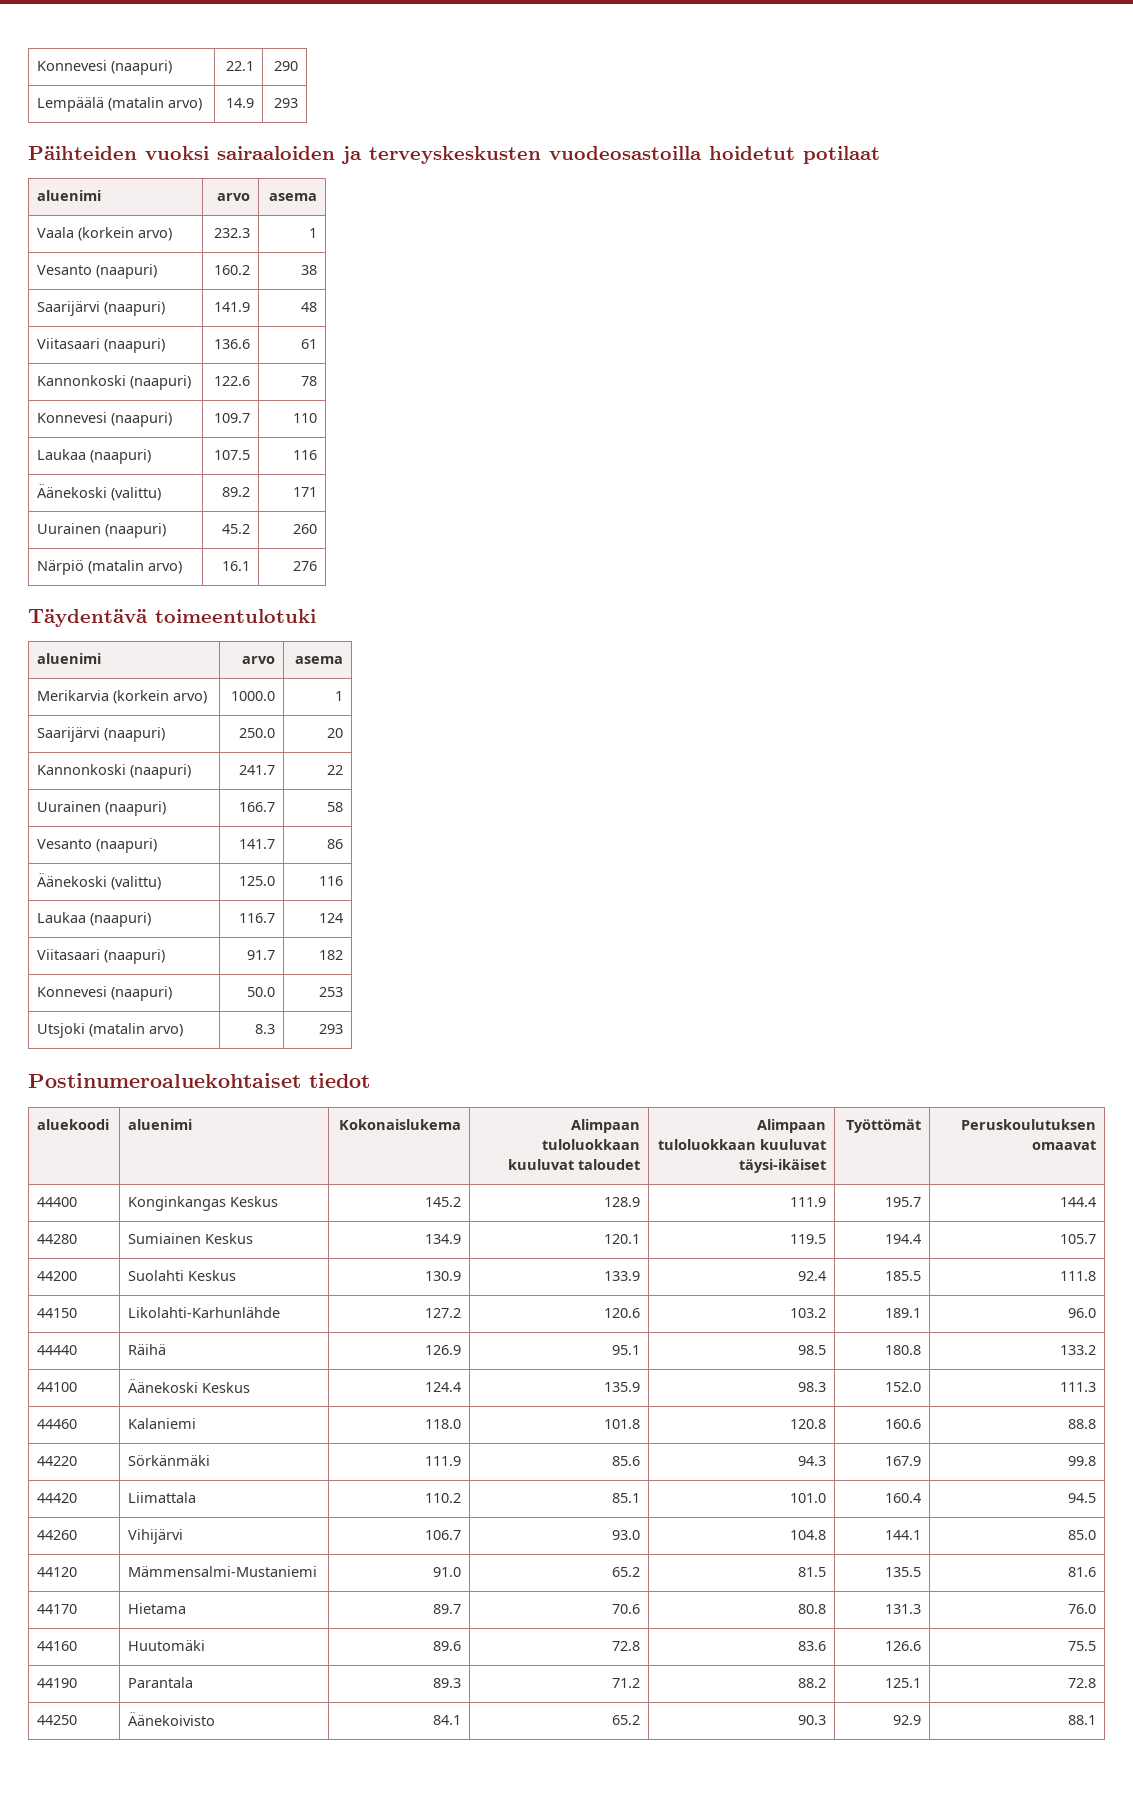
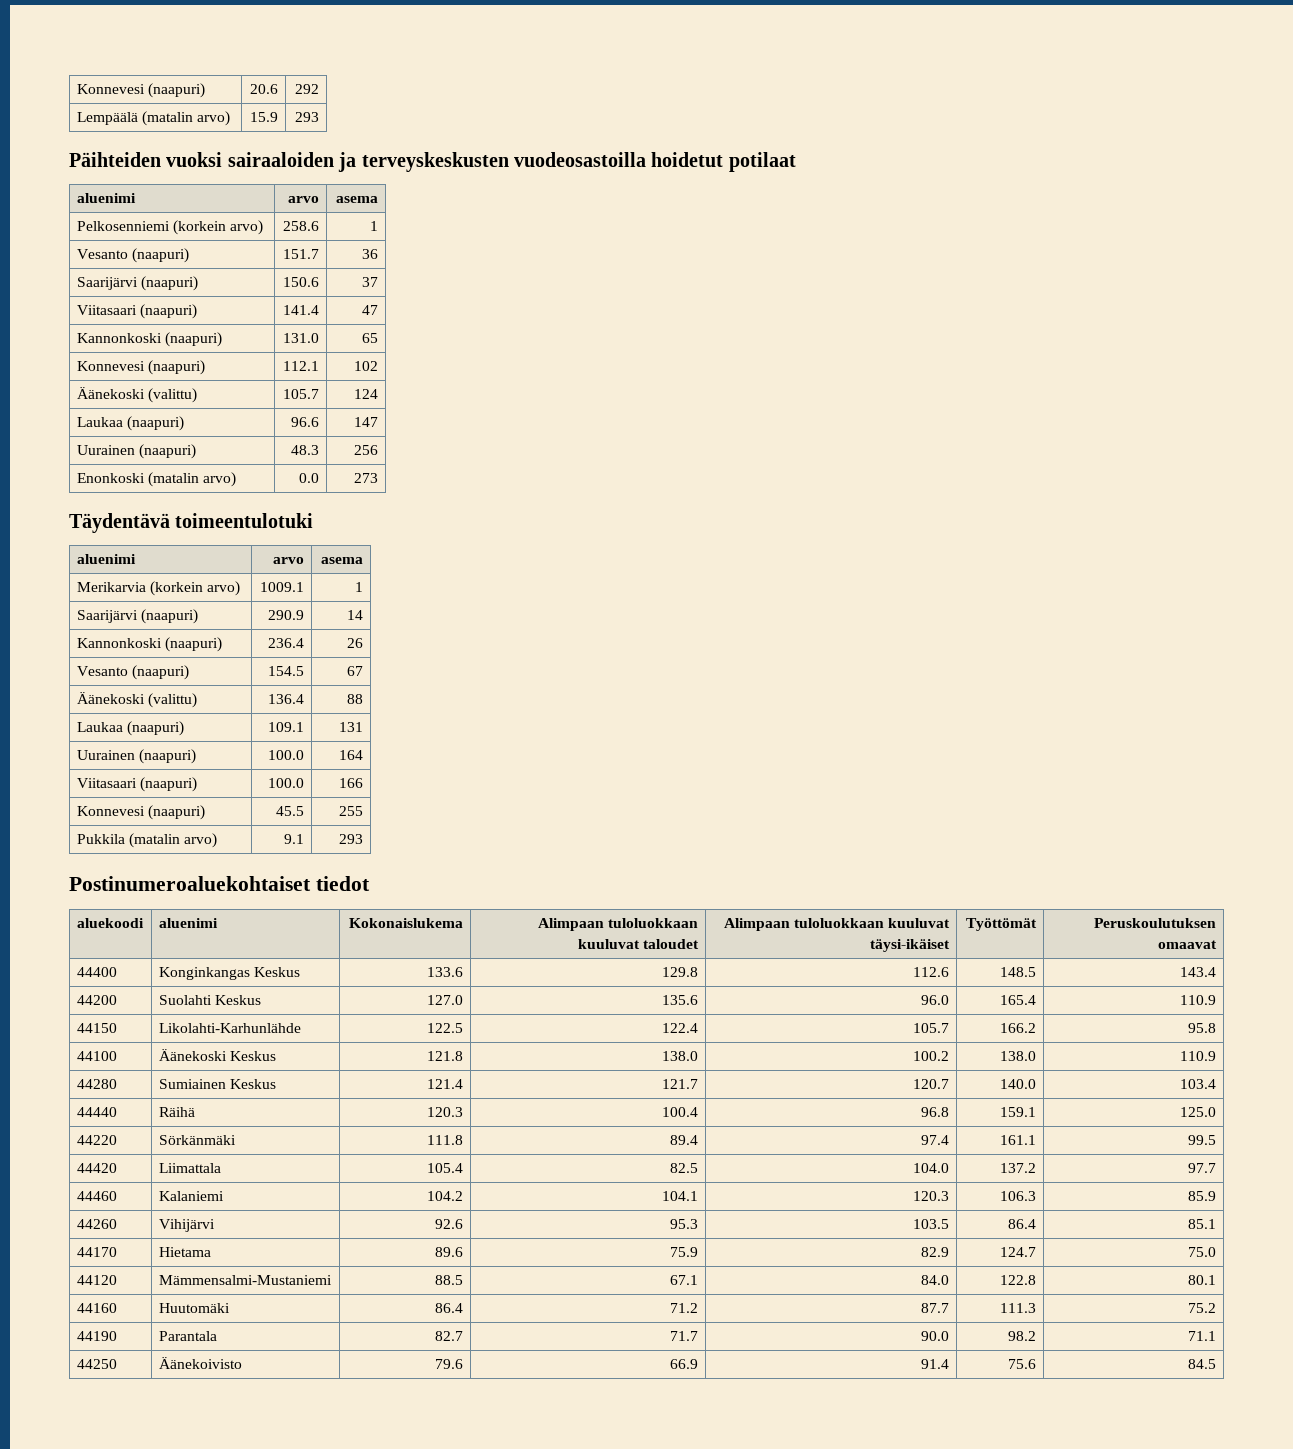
- Konnevesi (naapuri) | 22.1 | 290
+ Konnevesi (naapuri) | 20.6 | 292
- Lempäälä (matalin arvo) | 14.9 | 293
+ Lempäälä (matalin arvo) | 15.9 | 293
- Vaala (korkein arvo) | 232.3 | 1
+ Pelkosenniemi (korkein arvo) | 258.6 | 1
- Vesanto (naapuri) | 160.2 | 38
- Saarijärvi (naapuri) | 141.9 | 48
- Viitasaari (naapuri) | 136.6 | 61
- Kannonkoski (naapuri) | 122.6 | 78
- Konnevesi (naapuri) | 109.7 | 110
- Laukaa (naapuri) | 107.5 | 116
- Äänekoski (valittu) | 89.2 | 171
- Uurainen (naapuri) | 45.2 | 260
- Närpiö (matalin arvo) | 16.1 | 276
+ Vesanto (naapuri) | 151.7 | 36
+ Saarijärvi (naapuri) | 150.6 | 37
+ Viitasaari (naapuri) | 141.4 | 47
+ Kannonkoski (naapuri) | 131.0 | 65
+ Konnevesi (naapuri) | 112.1 | 102
+ Äänekoski (valittu) | 105.7 | 124
+ Laukaa (naapuri) | 96.6 | 147
+ Uurainen (naapuri) | 48.3 | 256
+ Enonkoski (matalin arvo) | 0.0 | 273
- Merikarvia (korkein arvo) | 1000.0 | 1
+ Merikarvia (korkein arvo) | 1009.1 | 1
- Saarijärvi (naapuri) | 250.0 | 20
- Kannonkoski (naapuri) | 241.7 | 22
- Uurainen (naapuri) | 166.7 | 58
- Vesanto (naapuri) | 141.7 | 86
- Äänekoski (valittu) | 125.0 | 116
- Laukaa (naapuri) | 116.7 | 124
- Viitasaari (naapuri) | 91.7 | 182
- Konnevesi (naapuri) | 50.0 | 253
- Utsjoki (matalin arvo) | 8.3 | 293
+ Saarijärvi (naapuri) | 290.9 | 14
+ Kannonkoski (naapuri) | 236.4 | 26
+ Vesanto (naapuri) | 154.5 | 67
+ Äänekoski (valittu) | 136.4 | 88
+ Laukaa (naapuri) | 109.1 | 131
+ Uurainen (naapuri) | 100.0 | 164
+ Viitasaari (naapuri) | 100.0 | 166
+ Konnevesi (naapuri) | 45.5 | 255
+ Pukkila (matalin arvo) | 9.1 | 293
- 44400 | Konginkangas Keskus | 145.2 | 128.9 | 111.9 | 195.7 | 144.4
- 44280 | Sumiainen Keskus | 134.9 | 120.1 | 119.5 | 194.4 | 105.7
- 44200 | Suolahti Keskus | 130.9 | 133.9 | 92.4 | 185.5 | 111.8
- 44150 | Likolahti-Karhunlähde | 127.2 | 120.6 | 103.2 | 189.1 | 96.0
- 44440 | Räihä | 126.9 | 95.1 | 98.5 | 180.8 | 133.2
- 44100 | Äänekoski Keskus | 124.4 | 135.9 | 98.3 | 152.0 | 111.3
- 44460 | Kalaniemi | 118.0 | 101.8 | 120.8 | 160.6 | 88.8
- 44220 | Sörkänmäki | 111.9 | 85.6 | 94.3 | 167.9 | 99.8
- 44420 | Liimattala | 110.2 | 85.1 | 101.0 | 160.4 | 94.5
- 44260 | Vihijärvi | 106.7 | 93.0 | 104.8 | 144.1 | 85.0
- 44120 | Mämmensalmi-Mustaniemi | 91.0 | 65.2 | 81.5 | 135.5 | 81.6
- 44170 | Hietama | 89.7 | 70.6 | 80.8 | 131.3 | 76.0
- 44160 | Huutomäki | 89.6 | 72.8 | 83.6 | 126.6 | 75.5
- 44190 | Parantala | 89.3 | 71.2 | 88.2 | 125.1 | 72.8
- 44250 | Äänekoivisto | 84.1 | 65.2 | 90.3 | 92.9 | 88.1
+ 44400 | Konginkangas Keskus | 133.6 | 129.8 | 112.6 | 148.5 | 143.4
+ 44200 | Suolahti Keskus | 127.0 | 135.6 | 96.0 | 165.4 | 110.9
+ 44150 | Likolahti-Karhunlähde | 122.5 | 122.4 | 105.7 | 166.2 | 95.8
+ 44100 | Äänekoski Keskus | 121.8 | 138.0 | 100.2 | 138.0 | 110.9
+ 44280 | Sumiainen Keskus | 121.4 | 121.7 | 120.7 | 140.0 | 103.4
+ 44440 | Räihä | 120.3 | 100.4 | 96.8 | 159.1 | 125.0
+ 44220 | Sörkänmäki | 111.8 | 89.4 | 97.4 | 161.1 | 99.5
+ 44420 | Liimattala | 105.4 | 82.5 | 104.0 | 137.2 | 97.7
+ 44460 | Kalaniemi | 104.2 | 104.1 | 120.3 | 106.3 | 85.9
+ 44260 | Vihijärvi | 92.6 | 95.3 | 103.5 | 86.4 | 85.1
+ 44170 | Hietama | 89.6 | 75.9 | 82.9 | 124.7 | 75.0
+ 44120 | Mämmensalmi-Mustaniemi | 88.5 | 67.1 | 84.0 | 122.8 | 80.1
+ 44160 | Huutomäki | 86.4 | 71.2 | 87.7 | 111.3 | 75.2
+ 44190 | Parantala | 82.7 | 71.7 | 90.0 | 98.2 | 71.1
+ 44250 | Äänekoivisto | 79.6 | 66.9 | 91.4 | 75.6 | 84.5

